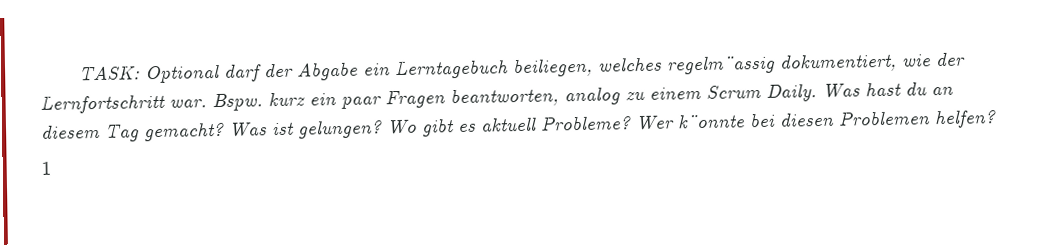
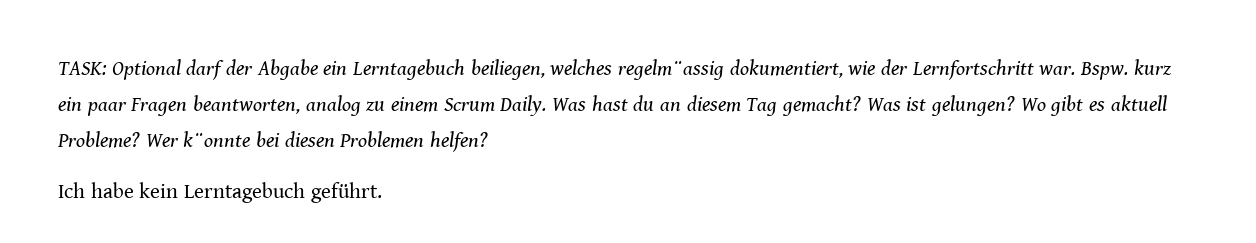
- 1
+ Ich habe kein Lerntagebuch geführt.

